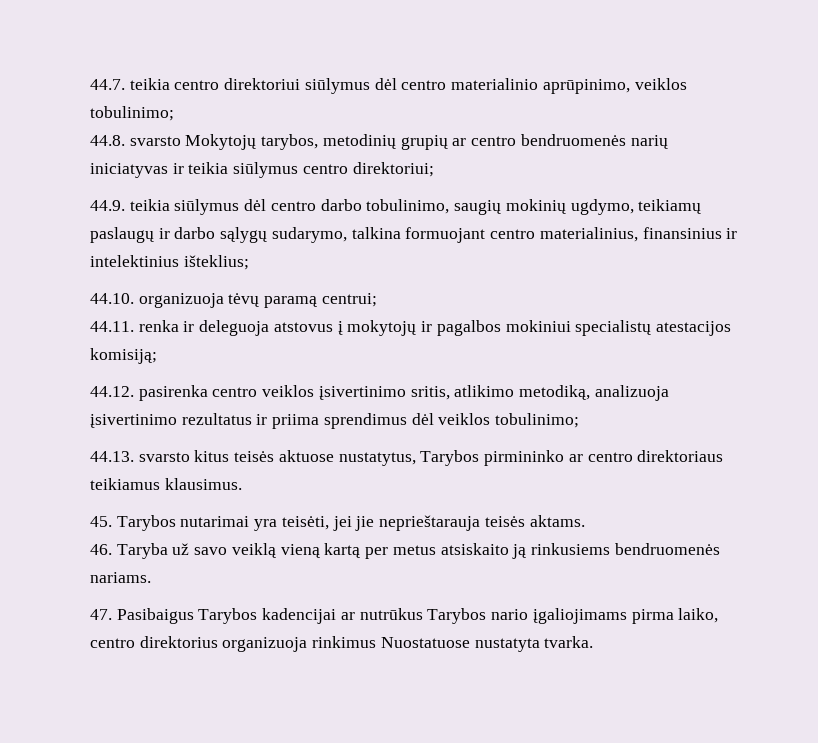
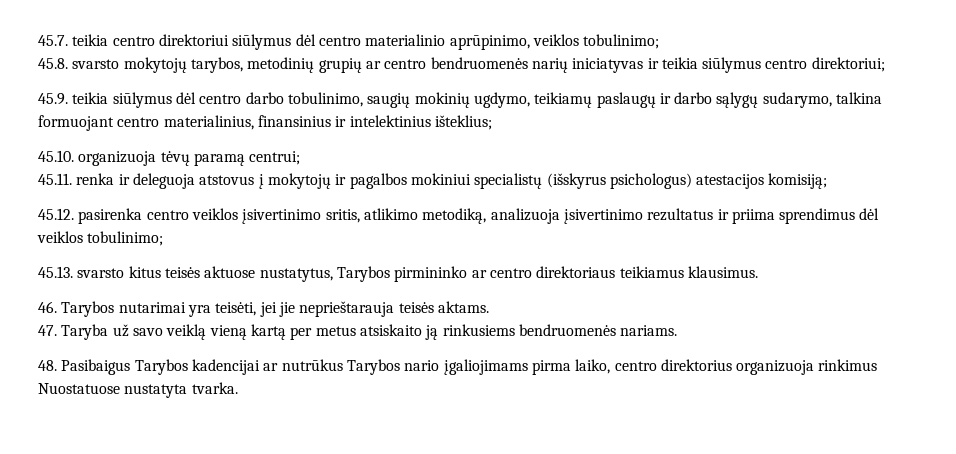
- 44.7. teikia centro direktoriui siūlymus dėl centro materialinio aprūpinimo, veiklos tobulinimo;
+ 45.7. teikia centro direktoriui siūlymus dėl centro materialinio aprūpinimo, veiklos tobulinimo;
- 44.8. svarsto Mokytojų tarybos, metodinių grupių ar centro bendruomenės narių iniciatyvas ir teikia siūlymus centro direktoriui;
+ 45.8. svarsto mokytojų tarybos, metodinių grupių ar centro bendruomenės narių iniciatyvas ir teikia siūlymus centro direktoriui;
- 44.9. teikia siūlymus dėl centro darbo tobulinimo, saugių mokinių ugdymo, teikiamų paslaugų ir darbo sąlygų sudarymo, talkina formuojant centro materialinius, finansinius ir intelektinius išteklius;
+ 45.9. teikia siūlymus dėl centro darbo tobulinimo, saugių mokinių ugdymo, teikiamų paslaugų ir darbo sąlygų sudarymo, talkina formuojant centro materialinius, finansinius ir intelektinius išteklius;
- 44.10. organizuoja tėvų paramą centrui;
+ 45.10. organizuoja tėvų paramą centrui;
- 44.11. renka ir deleguoja atstovus į mokytojų ir pagalbos mokiniui specialistų atestacijos komisiją;
+ 45.11. renka ir deleguoja atstovus į mokytojų ir pagalbos mokiniui specialistų (išskyrus psichologus) atestacijos komisiją;
- 44.12. pasirenka centro veiklos įsivertinimo sritis, atlikimo metodiką, analizuoja įsivertinimo rezultatus ir priima sprendimus dėl veiklos tobulinimo;
+ 45.12. pasirenka centro veiklos įsivertinimo sritis, atlikimo metodiką, analizuoja įsivertinimo rezultatus ir priima sprendimus dėl veiklos tobulinimo;
- 44.13. svarsto kitus teisės aktuose nustatytus, Tarybos pirmininko ar centro direktoriaus teikiamus klausimus.
+ 45.13. svarsto kitus teisės aktuose nustatytus, Tarybos pirmininko ar centro direktoriaus teikiamus klausimus.
- 45. Tarybos nutarimai yra teisėti, jei jie neprieštarauja teisės aktams.
+ 46. Tarybos nutarimai yra teisėti, jei jie neprieštarauja teisės aktams.
- 46. Taryba už savo veiklą vieną kartą per metus atsiskaito ją rinkusiems bendruomenės nariams.
+ 47. Taryba už savo veiklą vieną kartą per metus atsiskaito ją rinkusiems bendruomenės nariams.
- 47. Pasibaigus Tarybos kadencijai ar nutrūkus Tarybos nario įgaliojimams pirma laiko, centro direktorius organizuoja rinkimus Nuostatuose nustatyta tvarka.
+ 48. Pasibaigus Tarybos kadencijai ar nutrūkus Tarybos nario įgaliojimams pirma laiko, centro direktorius organizuoja rinkimus Nuostatuose nustatyta tvarka.

